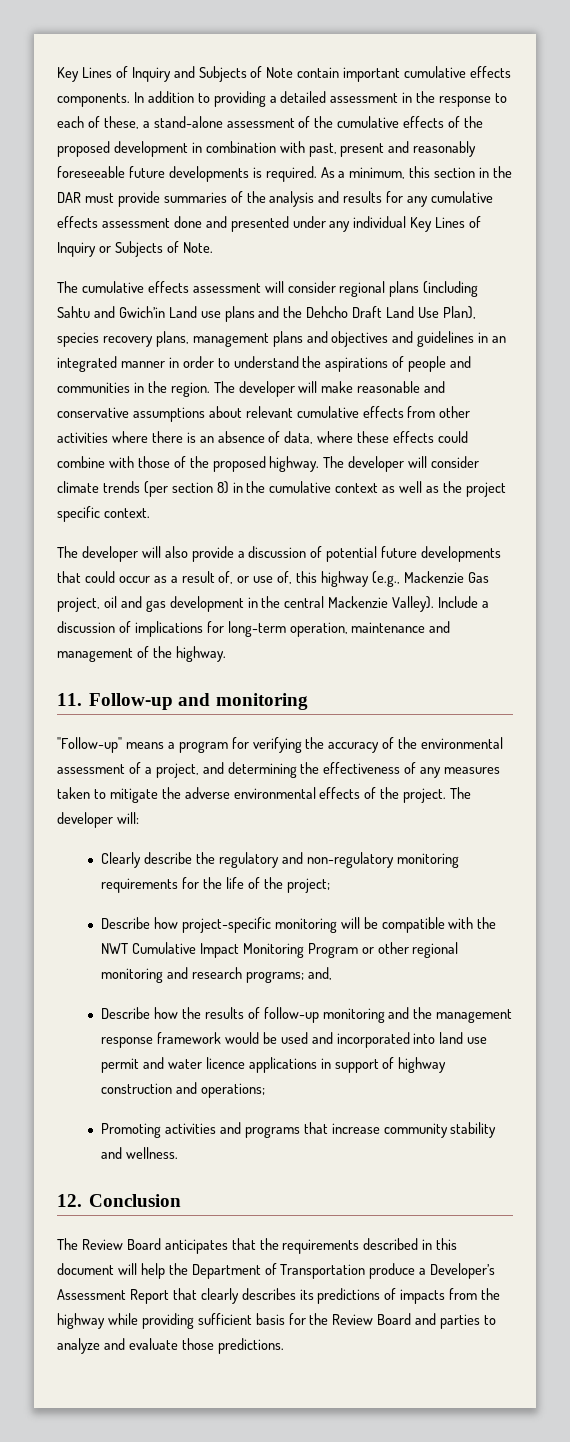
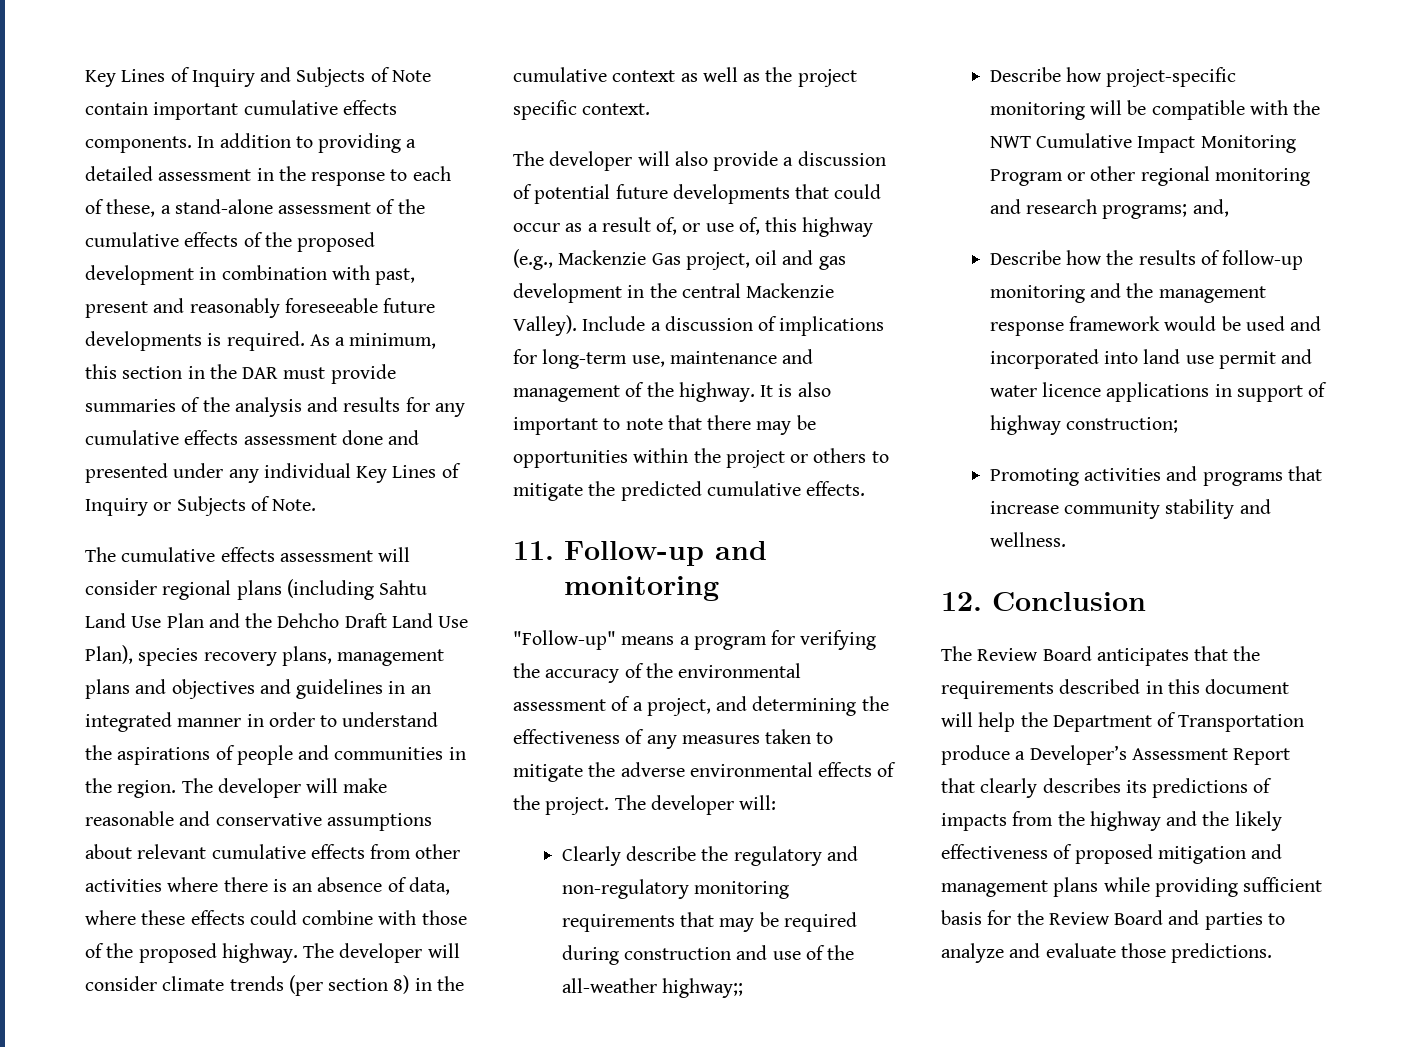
- The cumulative effects assessment will consider regional plans (including Sahtu and Gwich’in Land use plans and the Dehcho Draft Land Use Plan), species recovery plans, management plans and objectives and guidelines in an integrated manner in order to understand the aspirations of people and communities in the region.
+ The cumulative effects assessment will consider regional plans (including Sahtu Land Use Plan and the Dehcho Draft Land Use Plan), species recovery plans, management plans and objectives and guidelines in an integrated manner in order to understand the aspirations of people and communities in the region.
- Include a discussion of implications for long-term operation, maintenance and management of the highway.
+ Include a discussion of implications for long-term use, maintenance and management of the highway. It is also important to note that there may be opportunities within the project or others to mitigate the predicted cumulative effects.
- Clearly describe the regulatory and non-regulatory monitoring requirements for the life of the project;
+ Clearly describe the regulatory and non-regulatory monitoring requirements that may be required during construction and use of the all-weather highway;;
- Describe how the results of follow-up monitoring and the management response framework would be used and incorporated into land use permit and water licence applications in support of highway construction and operations;
+ Describe how the results of follow-up monitoring and the management response framework would be used and incorporated into land use permit and water licence applications in support of highway construction;
- The Review Board anticipates that the requirements described in this document will help the Department of Transportation produce a Developer’s Assessment Report that clearly describes its predictions of impacts from the highway while providing sufficient basis for the Review Board and parties to analyze and evaluate those predictions.
+ The Review Board anticipates that the requirements described in this document will help the Department of Transportation produce a Developer’s Assessment Report that clearly describes its predictions of impacts from the highway and the likely effectiveness of proposed mitigation and management plans while providing sufficient basis for the Review Board and parties to analyze and evaluate those predictions.

